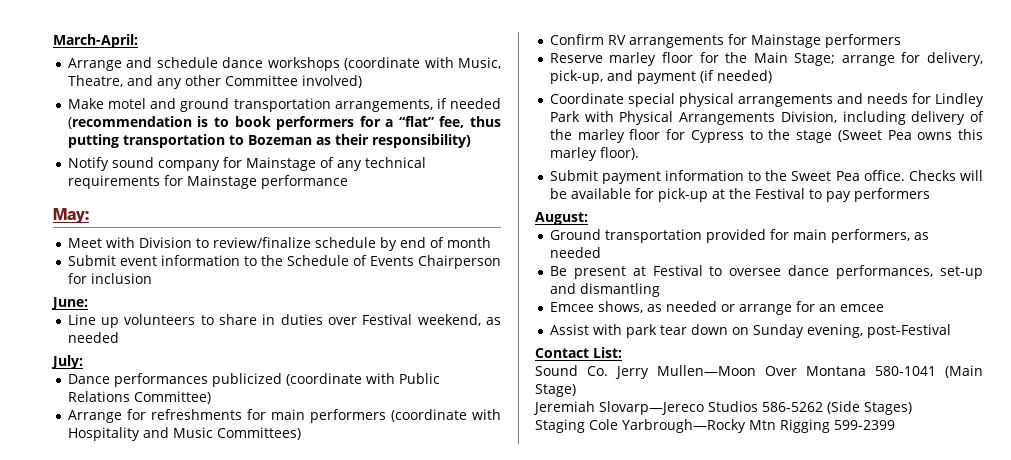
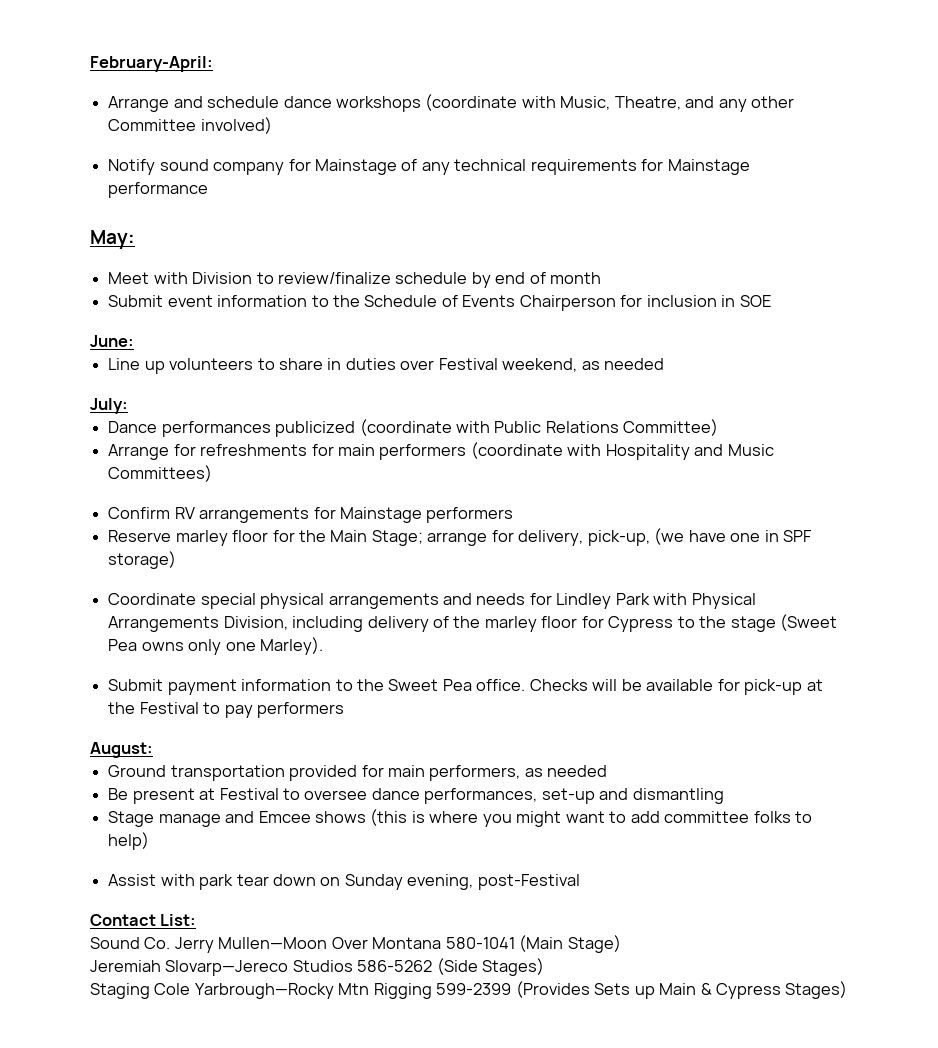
- March-April:
+ February-April:
- Make motel and ground transportation arrangements, if needed (recommendation is to book performers for a “flat” fee, thus putting transportation to Bozeman as their responsibility)
- Submit event information to the Schedule of Events Chairperson for inclusion
+ Submit event information to the Schedule of Events Chairperson for inclusion in SOE
- Reserve marley floor for the Main Stage; arrange for delivery, pick-up, and payment (if needed)
+ Reserve marley floor for the Main Stage; arrange for delivery, pick-up, (we have one in SPF storage)
- Coordinate special physical arrangements and needs for Lindley Park with Physical Arrangements Division, including delivery of the marley floor for Cypress to the stage (Sweet Pea owns this marley floor).
+ Coordinate special physical arrangements and needs for Lindley Park with Physical Arrangements Division, including delivery of the marley floor for Cypress to the stage (Sweet Pea owns only one Marley).
- Emcee shows, as needed or arrange for an emcee
+ Stage manage and Emcee shows (this is where you might want to add committee folks to help)
- Staging Cole Yarbrough—Rocky Mtn Rigging 599-2399
+ Staging Cole Yarbrough—Rocky Mtn Rigging 599-2399 (Provides Sets up Main & Cypress Stages)

